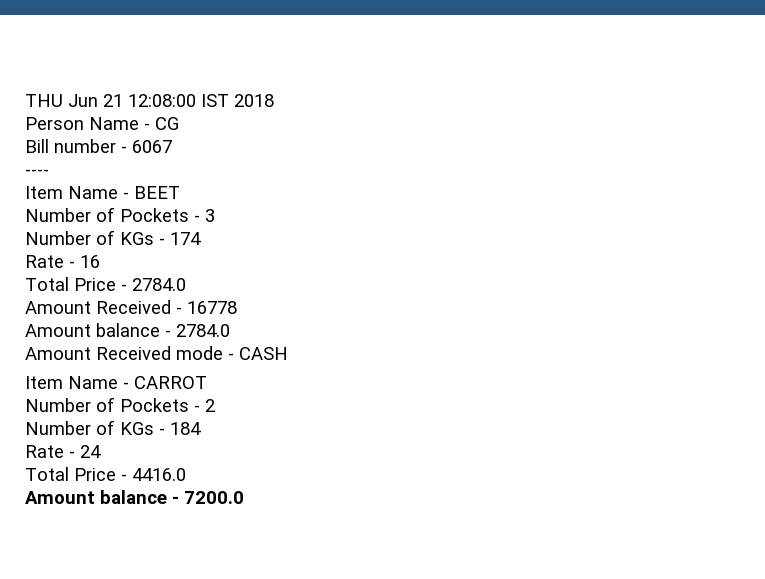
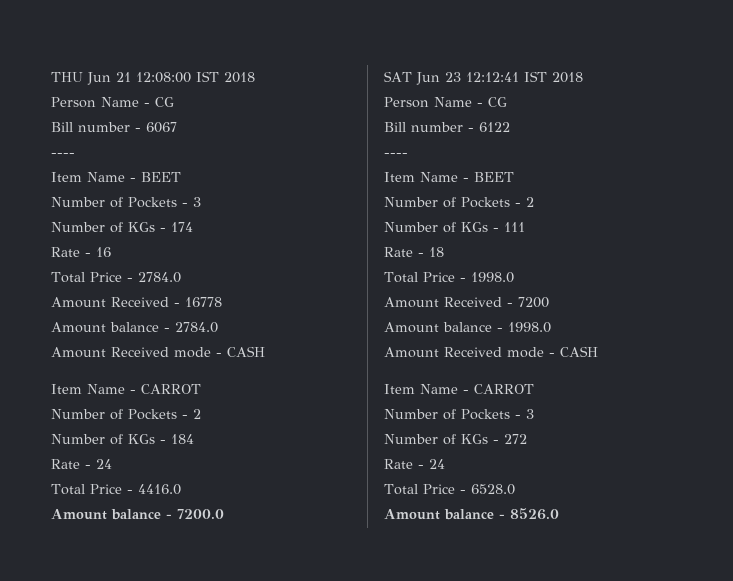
+ SAT Jun 23 12:12:41 IST 2018
+ Person Name - CG
+ Bill number - 6122
+ ----
+ Item Name - BEET
+ Number of Pockets - 2
+ Number of KGs - 111
+ Rate - 18
+ Total Price - 1998.0
+ Amount Received - 7200
+ Amount balance - 1998.0
+ Amount Received mode - CASH
+ Item Name - CARROT
+ Number of Pockets - 3
+ Number of KGs - 272
+ Rate - 24
+ Total Price - 6528.0
+ Amount balance - 8526.0

